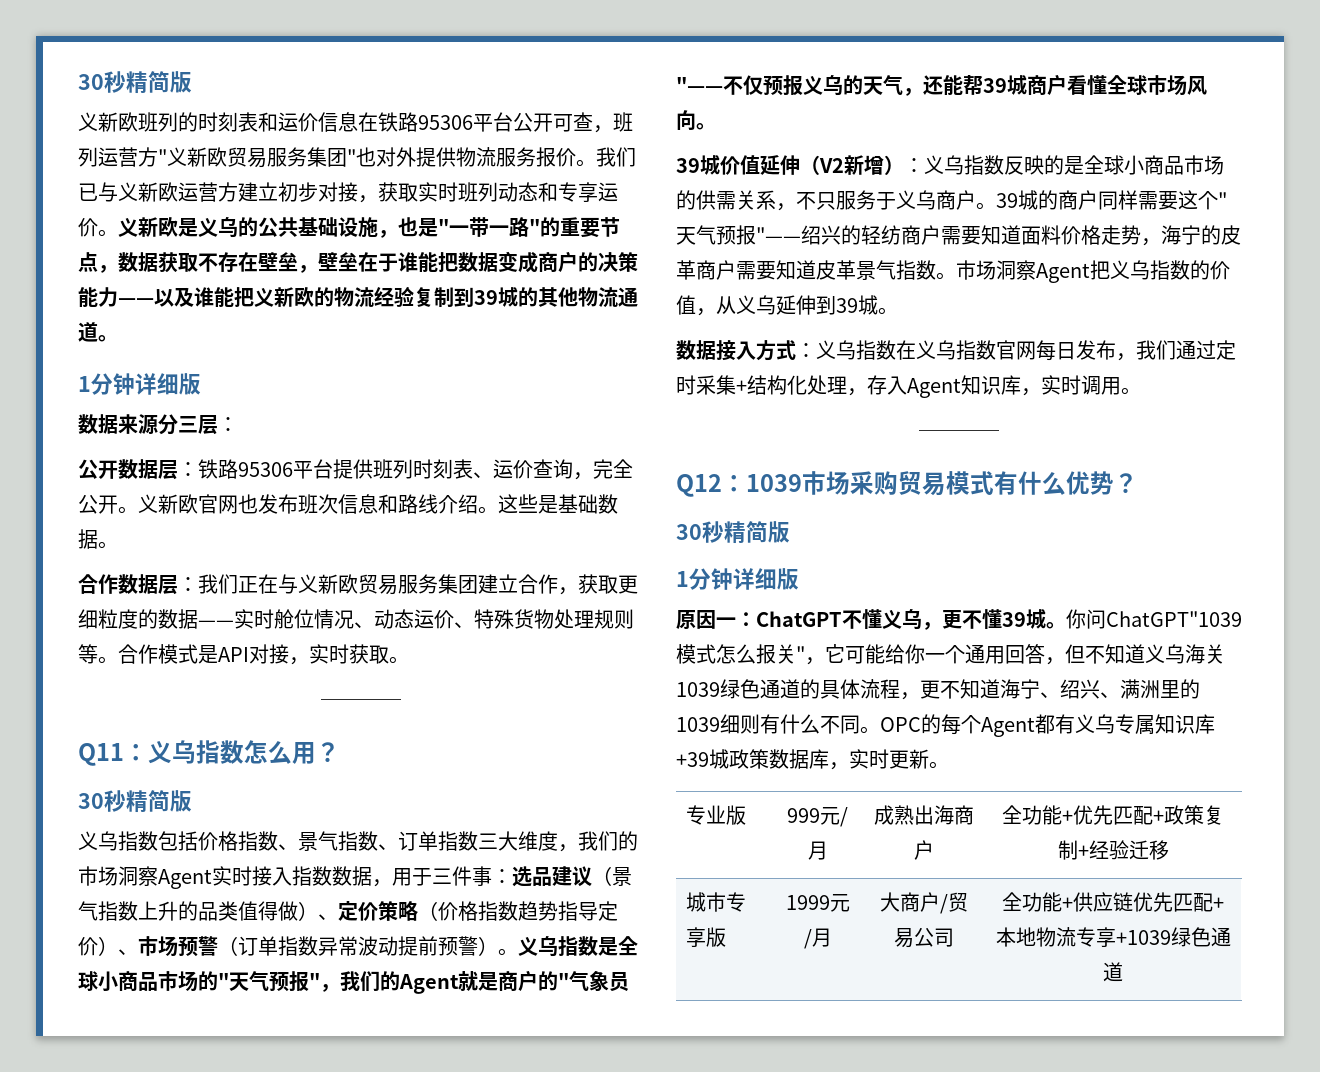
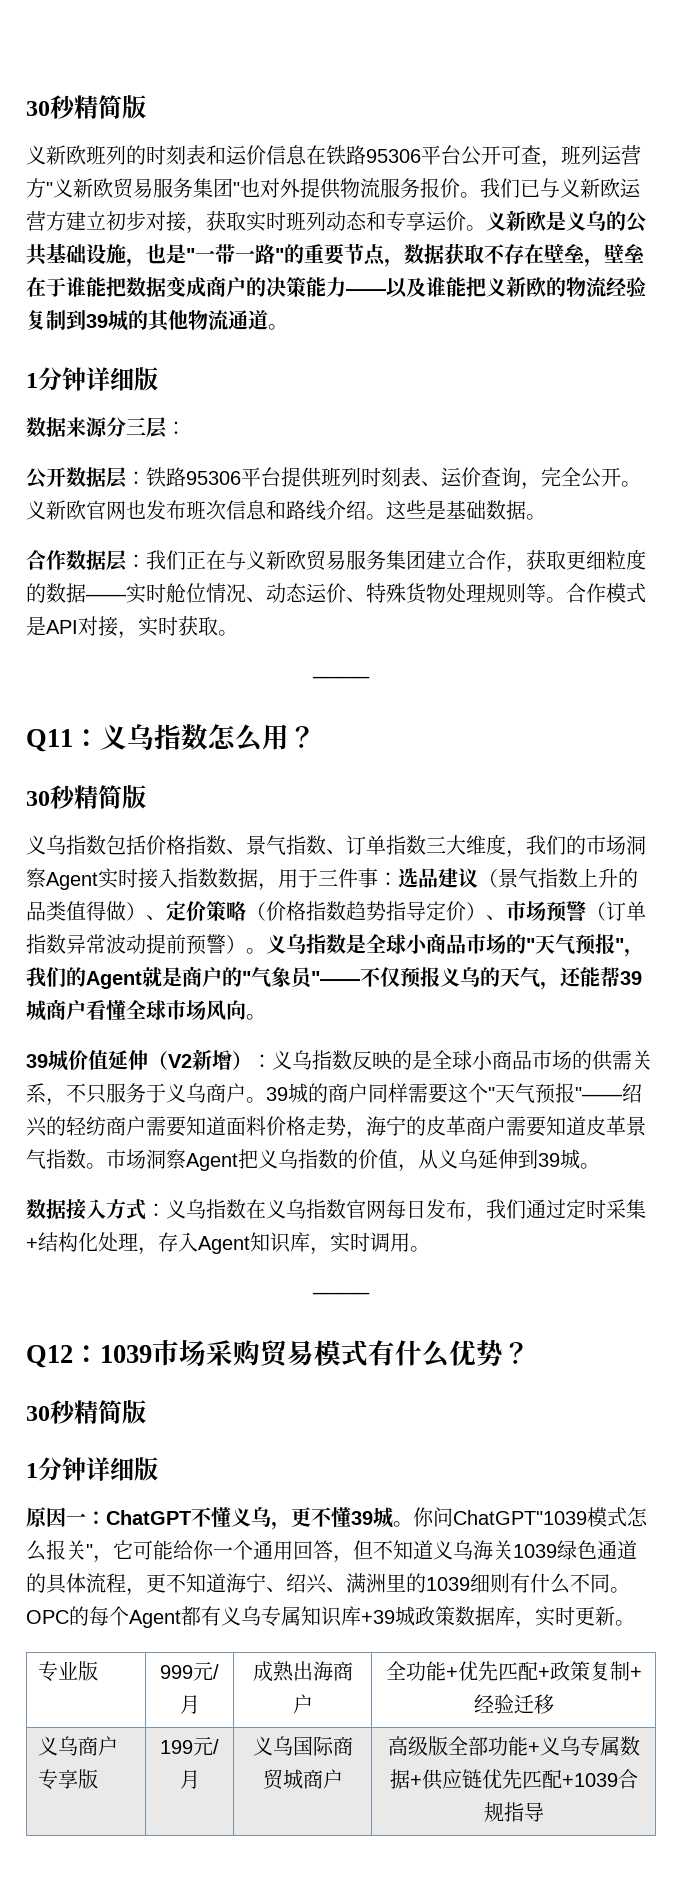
- 城市专享版 | 1999元/月 | 大商户/贸易公司 | 全功能+供应链优先匹配+本地物流专享+1039绿色通道
+ 义乌商户专享版 | 199元/月 | 义乌国际商贸城商户 | 高级版全部功能+义乌专属数据+供应链优先匹配+1039合规指导

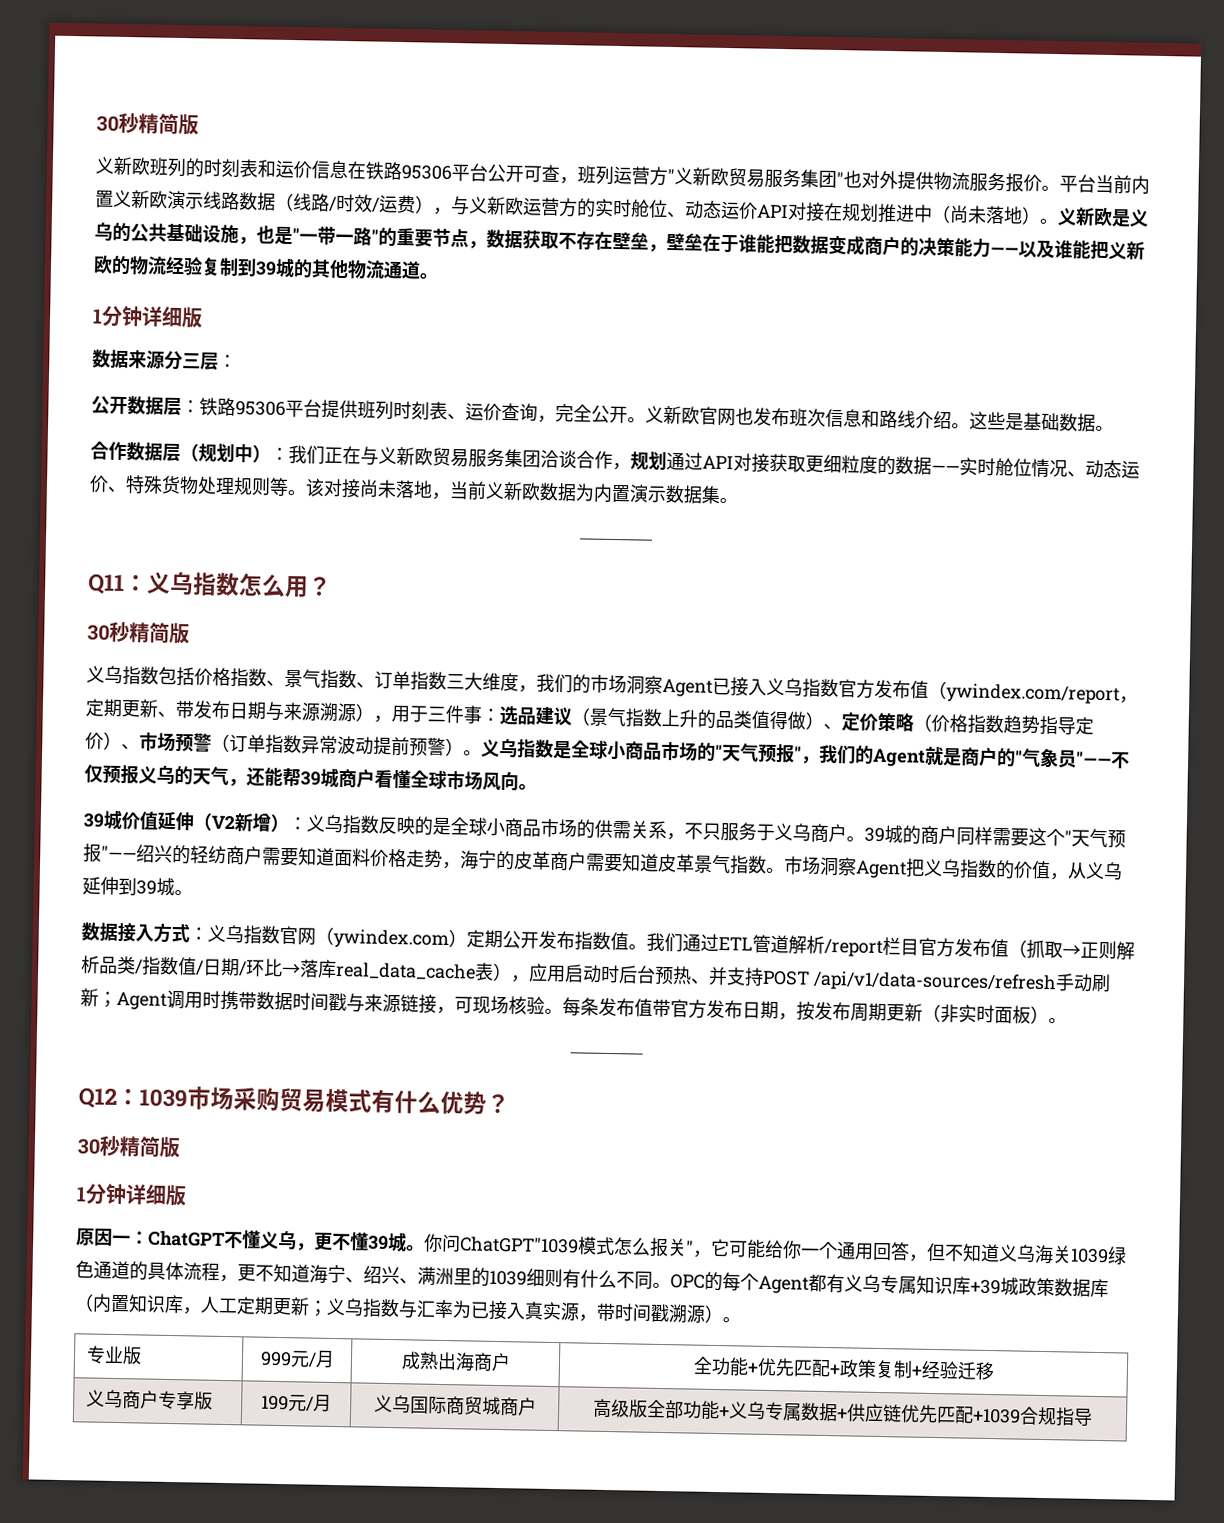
- 我们已与义新欧运营方建立初步对接，获取实时班列动态和专享运价。
+ 平台当前内置义新欧演示线路数据（线路/时效/运费），与义新欧运营方的实时舱位、动态运价API对接在规划推进中（尚未落地）。
- 合作数据层：我们正在与义新欧贸易服务集团建立合作，获取更细粒度的数据——实时舱位情况、动态运价、特殊货物处理规则等。
+ 合作数据层（规划中）：我们正在与义新欧贸易服务集团洽谈合作，规划通过API对接获取更细粒度的数据——实时舱位情况、动态运价、特殊货物处理规则等。
- 合作模式是API对接，实时获取。
+ 该对接尚未落地，当前义新欧数据为内置演示数据集。
- 义乌指数包括价格指数、景气指数、订单指数三大维度，我们的市场洞察Agent实时接入指数数据，用于三件事：选品建议（景气指数上升的品类值得做）、定价策略（价格指数趋势指导定价）、市场预警（订单指数异常波动提前预警）。
+ 义乌指数包括价格指数、景气指数、订单指数三大维度，我们的市场洞察Agent已接入义乌指数官方发布值（ywindex.com/report，定期更新、带发布日期与来源溯源），用于三件事：选品建议（景气指数上升的品类值得做）、定价策略（价格指数趋势指导定价）、市场预警（订单指数异常波动提前预警）。
- 数据接入方式：义乌指数在义乌指数官网每日发布，我们通过定时采集+结构化处理，存入Agent知识库，实时调用。
+ 数据接入方式：义乌指数官网（ywindex.com）定期公开发布指数值。我们通过ETL管道解析/report栏目官方发布值（抓取→正则解析品类/指数值/日期/环比→落库real_data_cache表），应用启动时后台预热、并支持POST /api/v1/data-sources/refresh手动刷新；Agent调用时携带数据时间戳与来源链接，可现场核验。每条发布值带官方发布日期，按发布周期更新（非实时面板）。
- OPC的每个Agent都有义乌专属知识库+39城政策数据库，实时更新。
+ OPC的每个Agent都有义乌专属知识库+39城政策数据库（内置知识库，人工定期更新；义乌指数与汇率为已接入真实源，带时间戳溯源）。

